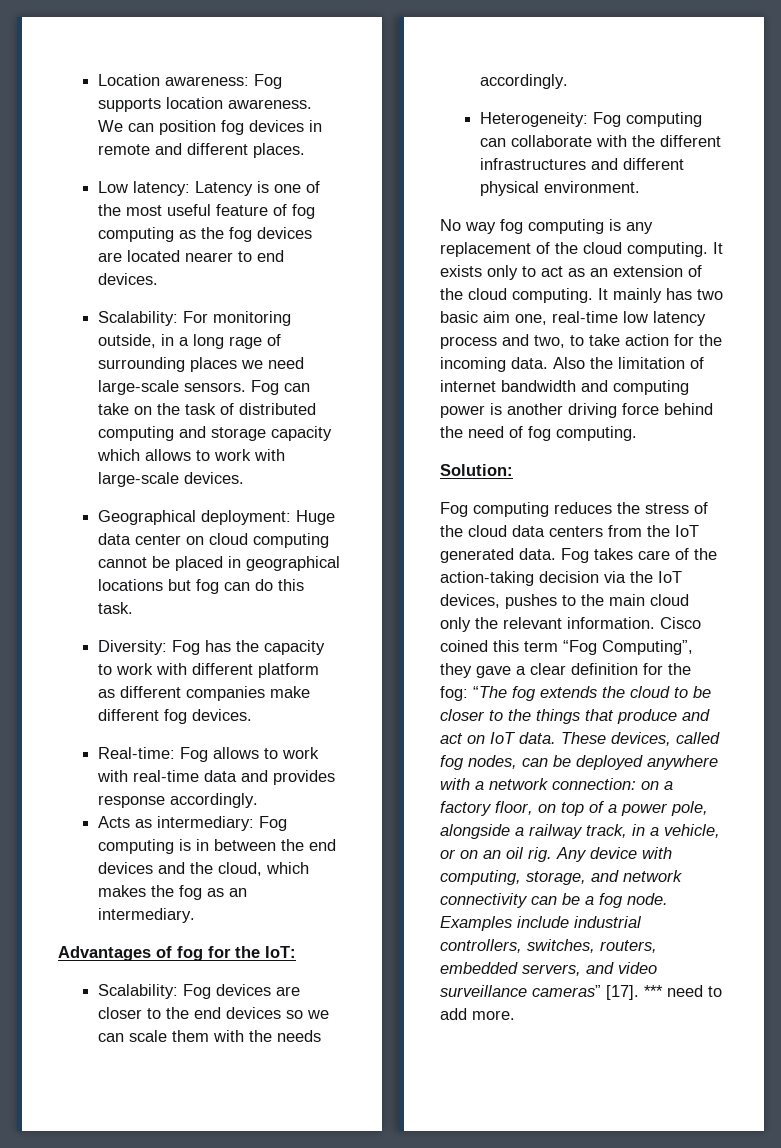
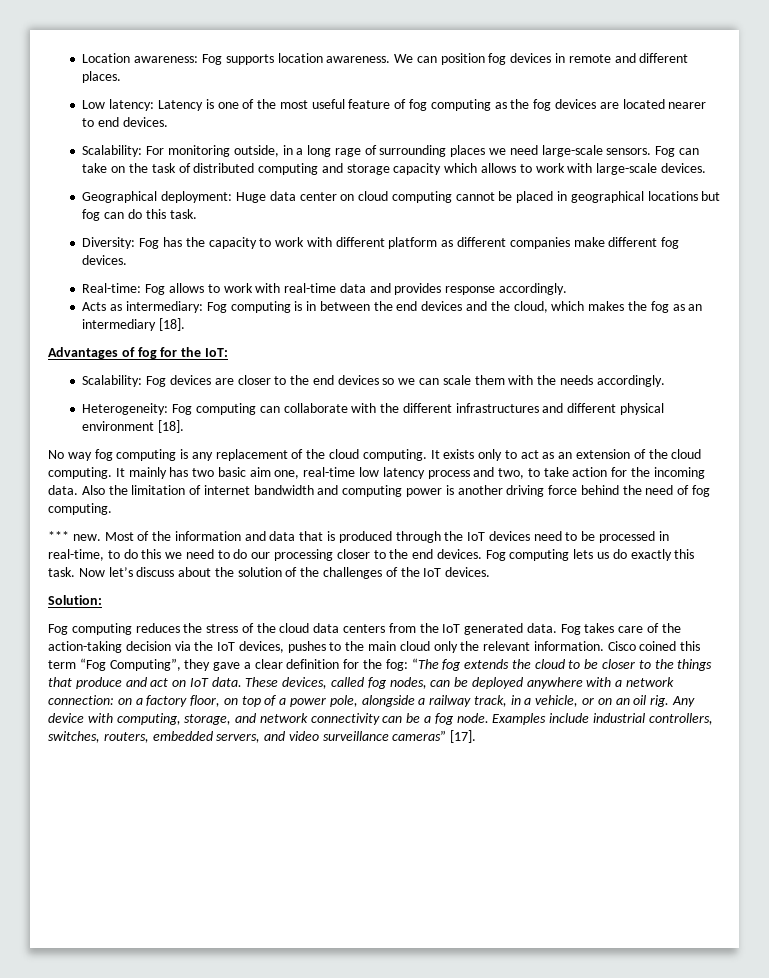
- Acts as intermediary: Fog computing is in between the end devices and the cloud, which makes the fog as an intermediary.
+ Acts as intermediary: Fog computing is in between the end devices and the cloud, which makes the fog as an intermediary [18].
- Heterogeneity: Fog computing can collaborate with the different infrastructures and different physical environment.
+ Heterogeneity: Fog computing can collaborate with the different infrastructures and different physical environment [18].
+ *** new. Most of the information and data that is produced through the IoT devices need to be processed in real-time, to do this we need to do our processing closer to the end devices. Fog computing lets us do exactly this task. Now let’s discuss about the solution of the challenges of the IoT devices.
- *** need to add more.

